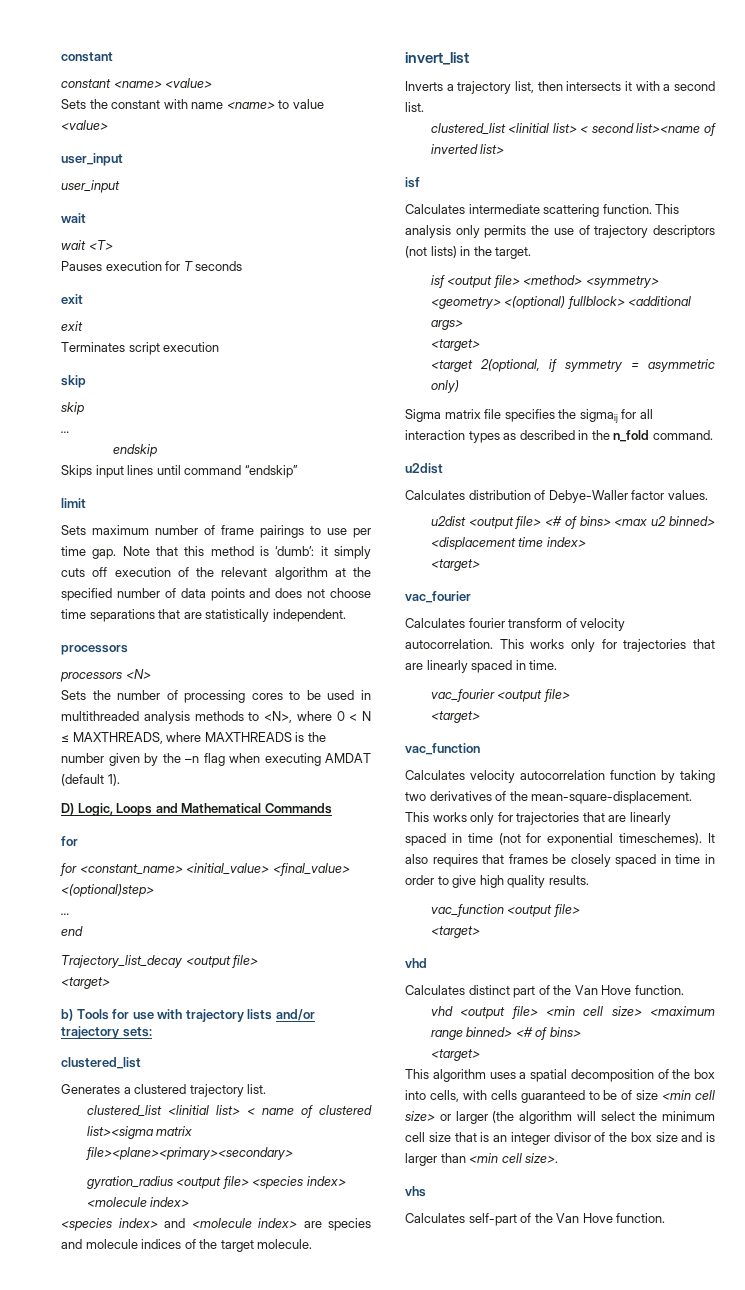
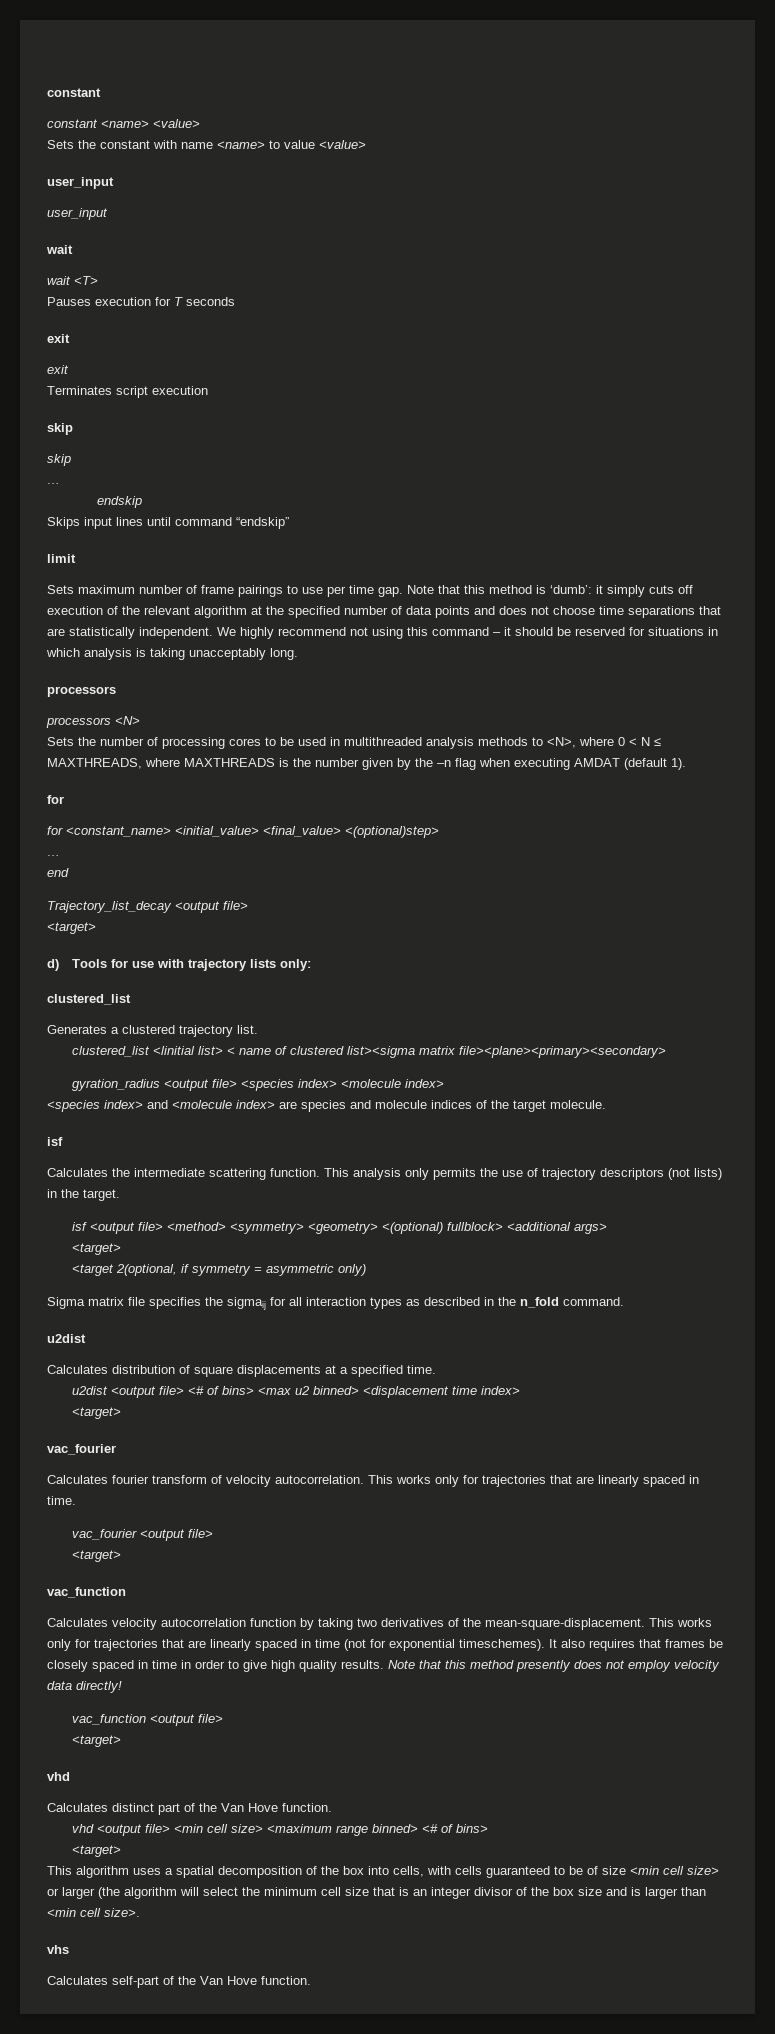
+ We highly recommend not using this command – it should be reserved for situations in which analysis is taking unacceptably long.
- D) Logic, Loops and Mathematical Commands
- b) Tools for use with trajectory lists and/or trajectory sets:
+ d) Tools for use with trajectory lists only:
- invert_list
- Inverts a trajectory list, then intersects it with a second list.
- clustered_list <linitial list> < second list><name of inverted list>
- Calculates intermediate scattering function.
+ Calculates the intermediate scattering function.
- Calculates distribution of Debye-Waller factor values.
+ Calculates distribution of square displacements at a specified time.
+ Note that this method presently does not employ velocity data directly!

